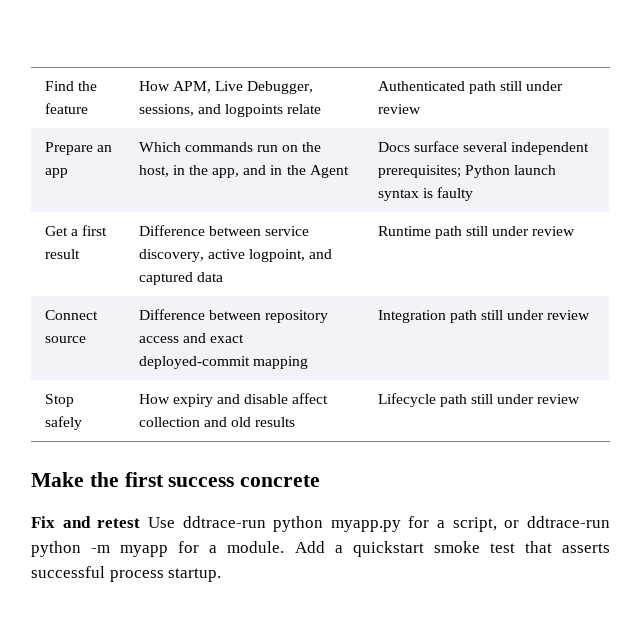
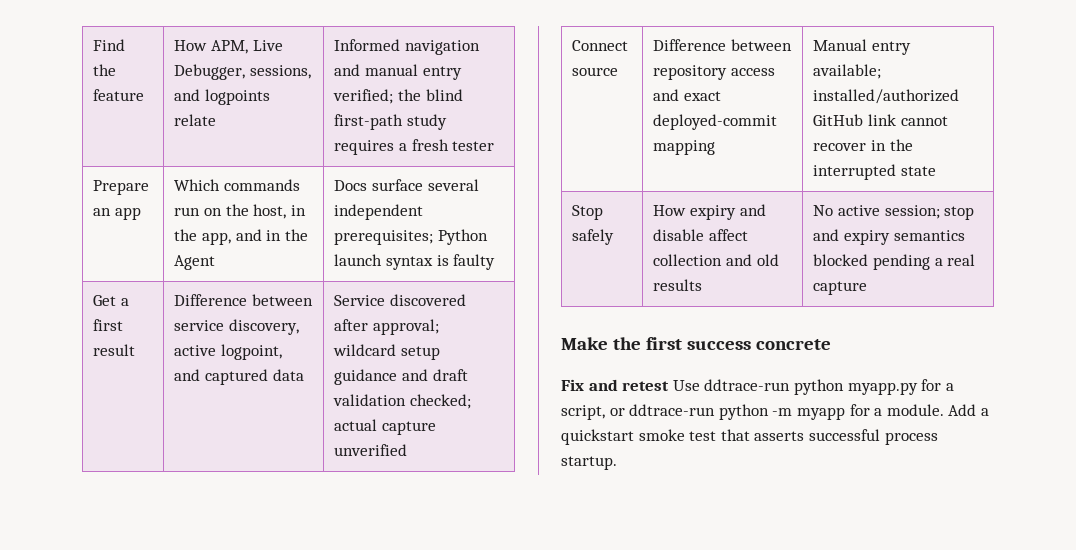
- Find the feature | How APM, Live Debugger, sessions, and logpoints relate | Authenticated path still under review
+ Find the feature | How APM, Live Debugger, sessions, and logpoints relate | Informed navigation and manual entry verified; the blind first-path study requires a fresh tester
- Get a first result | Difference between service discovery, active logpoint, and captured data | Runtime path still under review
+ Get a first result | Difference between service discovery, active logpoint, and captured data | Service discovered after approval; wildcard setup guidance and draft validation checked; actual capture unverified
- Connect source | Difference between repository access and exact deployed-commit mapping | Integration path still under review
+ Connect source | Difference between repository access and exact deployed-commit mapping | Manual entry available; installed/authorized GitHub link cannot recover in the interrupted state
- Stop safely | How expiry and disable affect collection and old results | Lifecycle path still under review
+ Stop safely | How expiry and disable affect collection and old results | No active session; stop and expiry semantics blocked pending a real capture

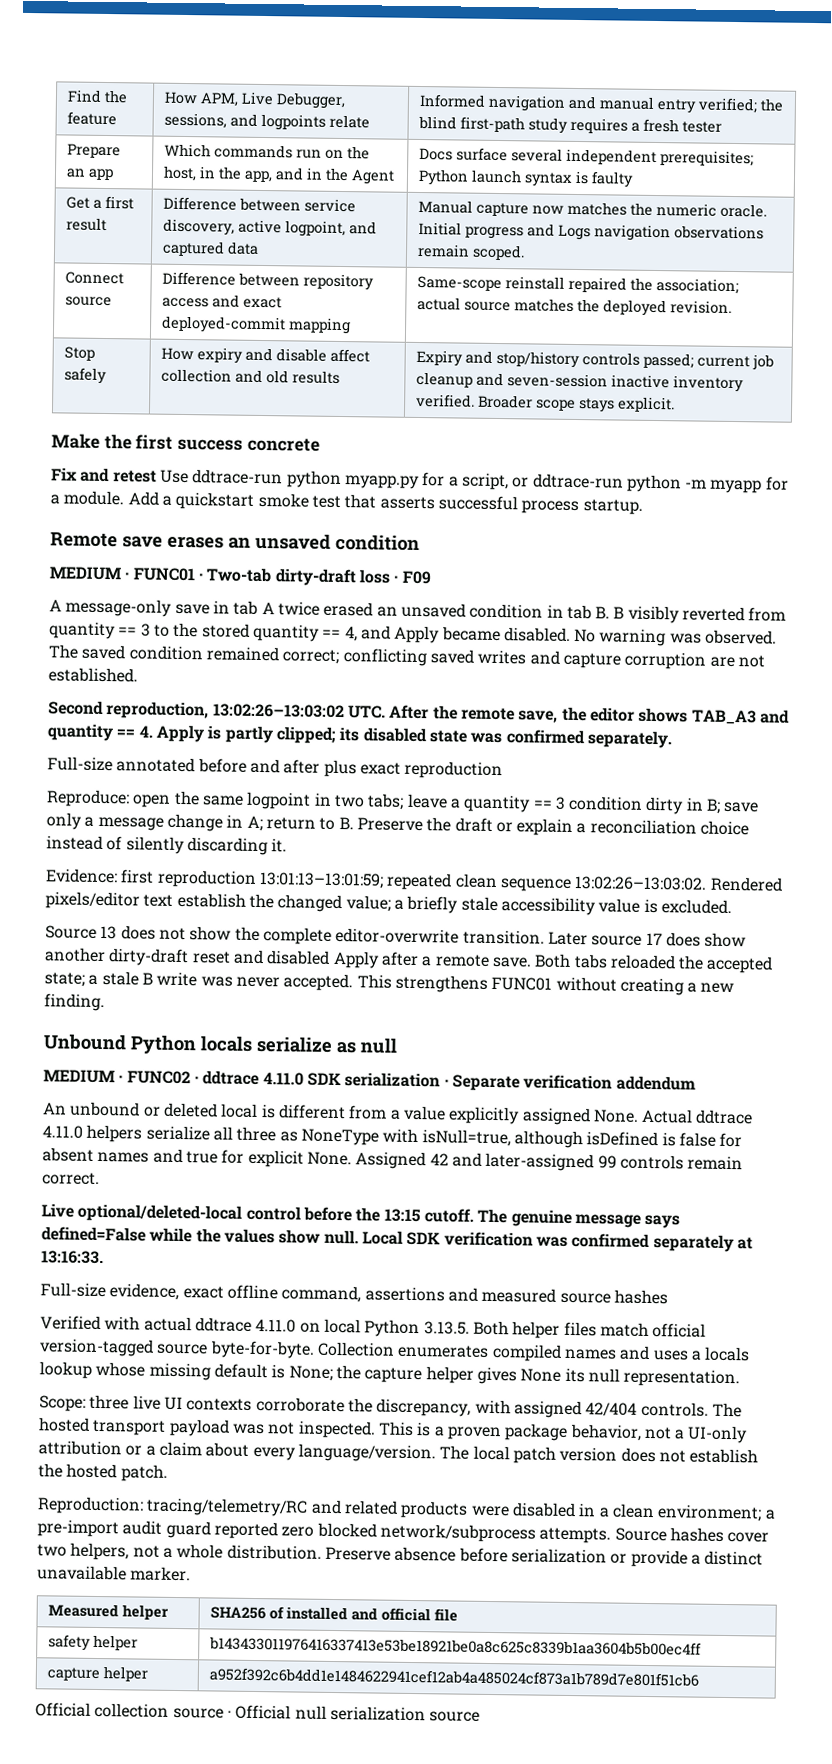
- Get a first result | Difference between service discovery, active logpoint, and captured data | Service discovered after approval; wildcard setup guidance and draft validation checked; actual capture unverified
+ Get a first result | Difference between service discovery, active logpoint, and captured data | Manual capture now matches the numeric oracle. Initial progress and Logs navigation observations remain scoped.
- Connect source | Difference between repository access and exact deployed-commit mapping | Manual entry available; installed/authorized GitHub link cannot recover in the interrupted state
+ Connect source | Difference between repository access and exact deployed-commit mapping | Same-scope reinstall repaired the association; actual source matches the deployed revision.
- Stop safely | How expiry and disable affect collection and old results | No active session; stop and expiry semantics blocked pending a real capture
+ Stop safely | How expiry and disable affect collection and old results | Expiry and stop/history controls passed; current job cleanup and seven-session inactive inventory verified. Broader scope stays explicit.
+ Remote save erases an unsaved condition
+ MEDIUM · FUNC01 · Two-tab dirty-draft loss · F09
+ A message-only save in tab A twice erased an unsaved condition in tab B. B visibly reverted from quantity == 3 to the stored quantity == 4, and Apply became disabled. No warning was observed. The saved condition remained correct; conflicting saved writes and capture corruption are not established.
+ Second reproduction, 13:02:26–13:03:02 UTC. After the remote save, the editor shows TAB_A3 and quantity == 4. Apply is partly clipped; its disabled state was confirmed separately.
+ Full-size annotated before and after plus exact reproduction
+ Reproduce: open the same logpoint in two tabs; leave a quantity == 3 condition dirty in B; save only a message change in A; return to B. Preserve the draft or explain a reconciliation choice instead of silently discarding it.
+ Evidence: first reproduction 13:01:13–13:01:59; repeated clean sequence 13:02:26–13:03:02. Rendered pixels/editor text establish the changed value; a briefly stale accessibility value is excluded.
+ Source 13 does not show the complete editor-overwrite transition. Later source 17 does show another dirty-draft reset and disabled Apply after a remote save. Both tabs reloaded the accepted state; a stale B write was never accepted. This strengthens FUNC01 without creating a new finding.
+ Unbound Python locals serialize as null
+ MEDIUM · FUNC02 · ddtrace 4.11.0 SDK serialization · Separate verification addendum
+ An unbound or deleted local is different from a value explicitly assigned None. Actual ddtrace 4.11.0 helpers serialize all three as NoneType with isNull=true, although isDefined is false for absent names and true for explicit None. Assigned 42 and later-assigned 99 controls remain correct.
+ Live optional/deleted-local control before the 13:15 cutoff. The genuine message says defined=False while the values show null. Local SDK verification was confirmed separately at 13:16:33.
+ Full-size evidence, exact offline command, assertions and measured source hashes
+ Verified with actual ddtrace 4.11.0 on local Python 3.13.5. Both helper files match official version-tagged source byte-for-byte. Collection enumerates compiled names and uses a locals lookup whose missing default is None; the capture helper gives None its null representation.
+ Scope: three live UI contexts corroborate the discrepancy, with assigned 42/404 controls. The hosted transport payload was not inspected. This is a proven package behavior, not a UI-only attribution or a claim about every language/version. The local patch version does not establish the hosted patch.
+ Reproduction: tracing/telemetry/RC and related products were disabled in a clean environment; a pre-import audit guard reported zero blocked network/subprocess attempts. Source hashes cover two helpers, not a whole distribution. Preserve absence before serialization or provide a distinct unavailable marker.
+ Measured helper | SHA256 of installed and official file
+ safety helper | b143433011976416337413e53be18921be0a8c625c8339b1aa3604b5b00ec4ff
+ capture helper | a952f392c6b4dd1e1484622941cef12ab4a485024cf873a1b789d7e801f51cb6
+ Official collection source · Official null serialization source

